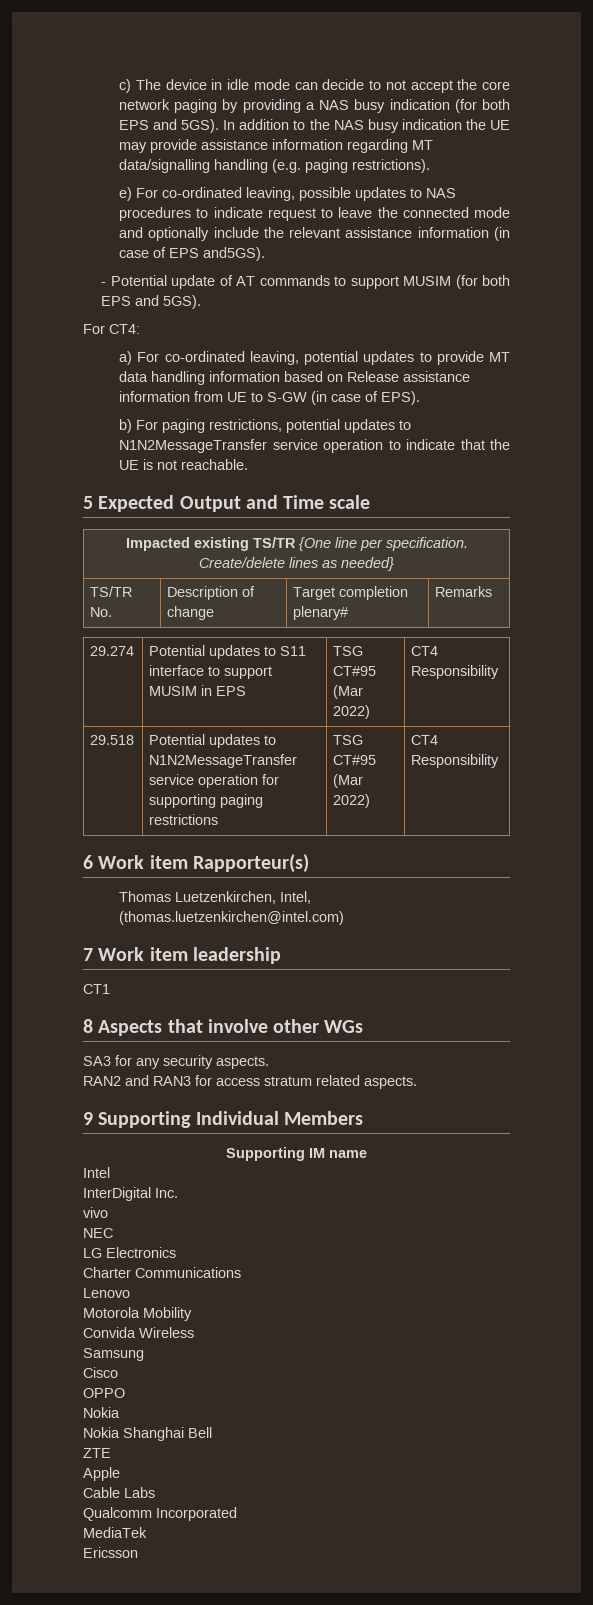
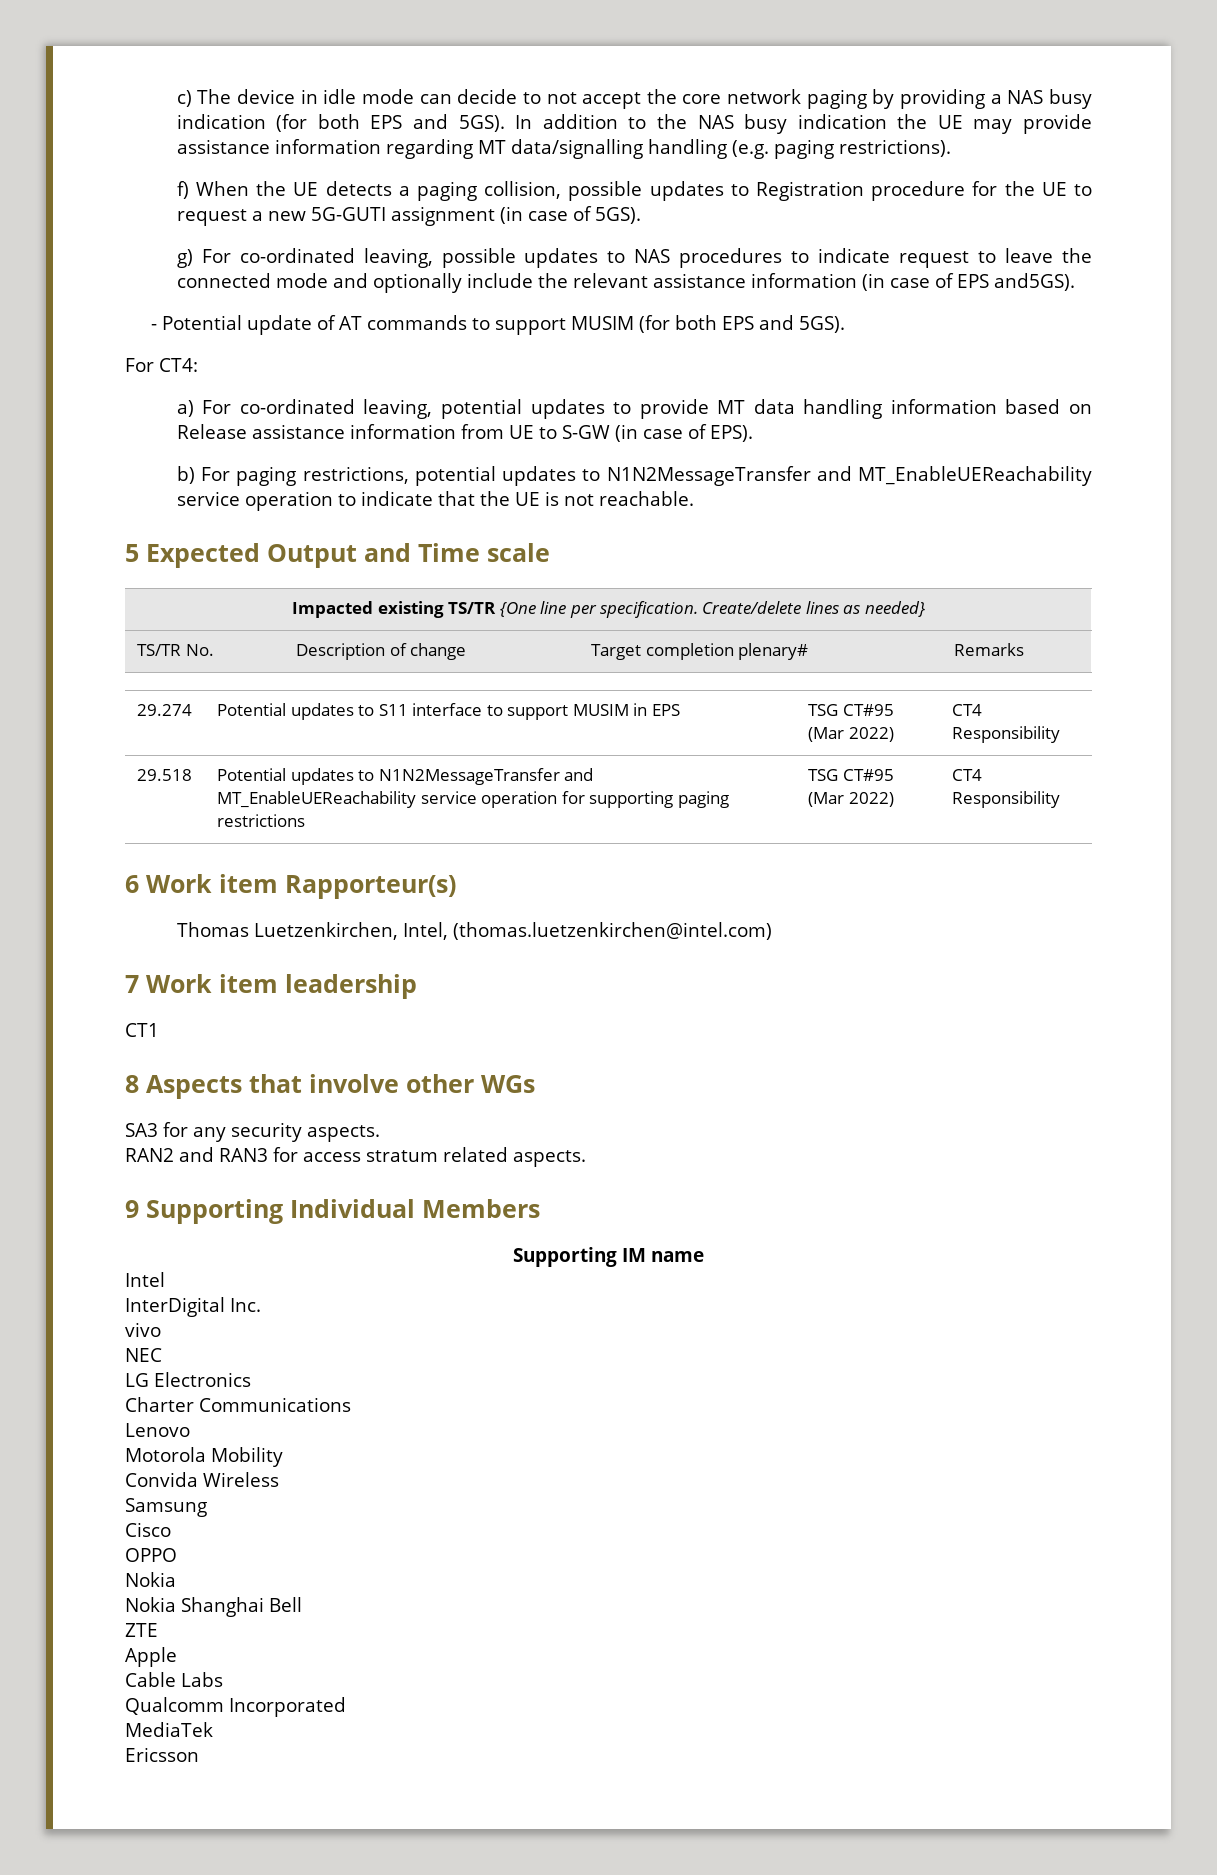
- e) For co-ordinated leaving, possible updates to NAS procedures to indicate request to leave the connected mode and optionally include the relevant assistance information (in case of EPS and5GS).
+ f) When the UE detects a paging collision, possible updates to Registration procedure for the UE to request a new 5G-GUTI assignment (in case of 5GS).
+ g) For co-ordinated leaving, possible updates to NAS procedures to indicate request to leave the connected mode and optionally include the relevant assistance information (in case of EPS and5GS).
- b) For paging restrictions, potential updates to N1N2MessageTransfer service operation to indicate that the UE is not reachable.
+ b) For paging restrictions, potential updates to N1N2MessageTransfer and MT_EnableUEReachability service operation to indicate that the UE is not reachable.
- 29.518 | Potential updates to N1N2MessageTransfer service operation for supporting paging restrictions | TSG CT#95 (Mar 2022) | CT4 Responsibility
+ 29.518 | Potential updates to N1N2MessageTransfer and MT_EnableUEReachability service operation for supporting paging restrictions | TSG CT#95 (Mar 2022) | CT4 Responsibility

